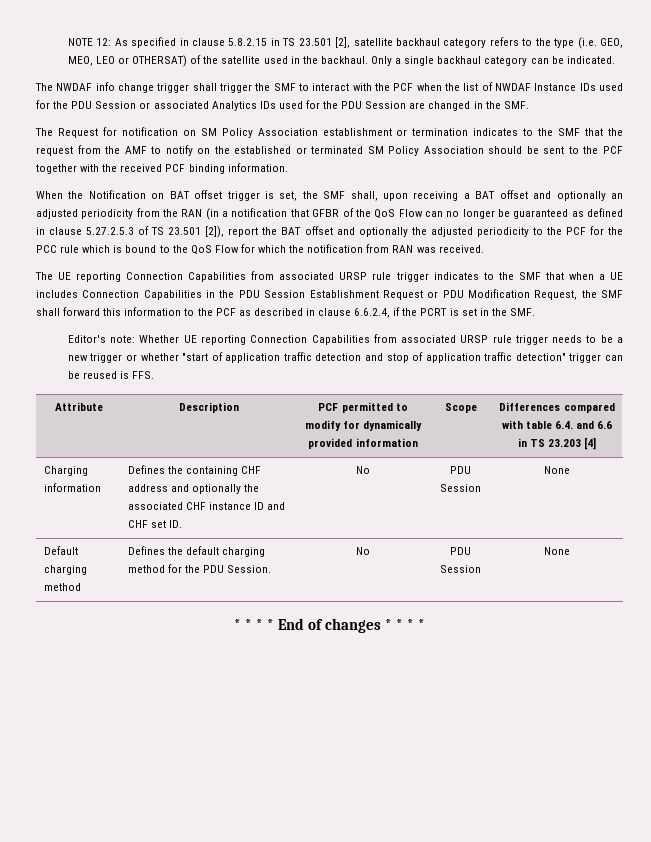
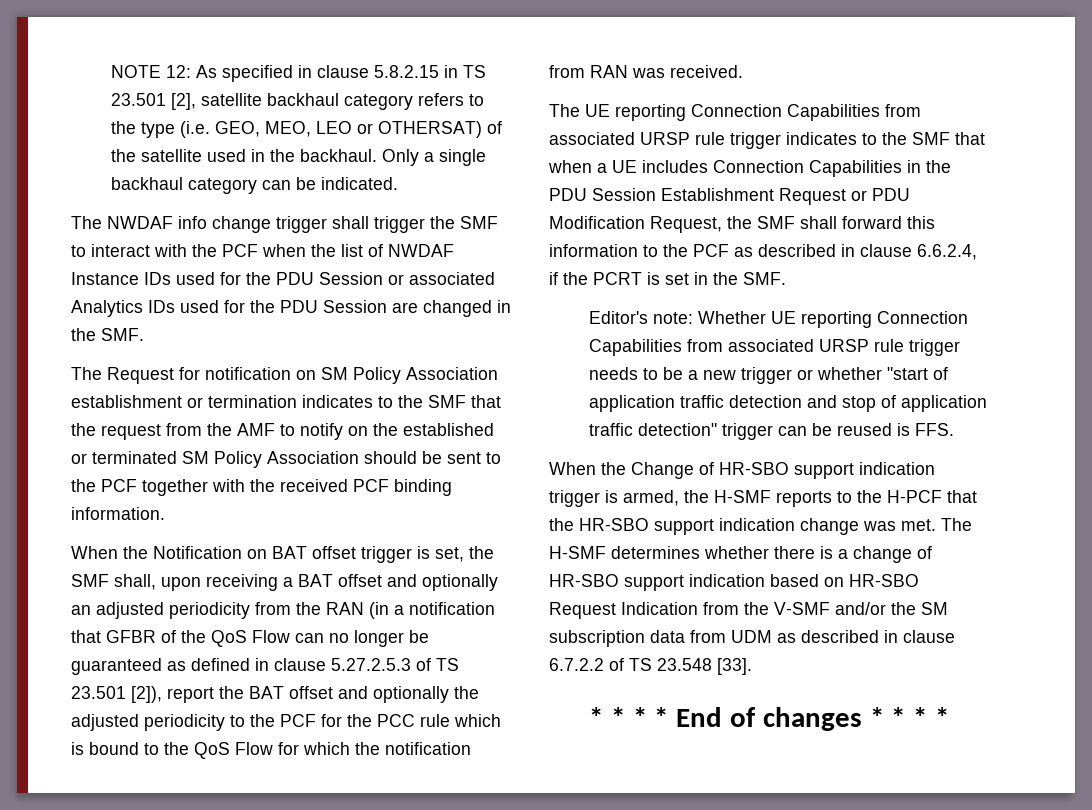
- Attribute | Description | PCF permitted to modify for dynamically provided information | Scope | Differences compared with table 6.4. and 6.6 in TS 23.203 [4]
- Charging information | Defines the containing CHF address and optionally the associated CHF instance ID and CHF set ID. | No | PDU Session | None
- Default charging method | Defines the default charging method for the PDU Session. | No | PDU Session | None
+ When the Change of HR-SBO support indication trigger is armed, the H-SMF reports to the H-PCF that the HR-SBO support indication change was met. The H-SMF determines whether there is a change of HR-SBO support indication based on HR-SBO Request Indication from the V-SMF and/or the SM subscription data from UDM as described in clause 6.7.2.2 of TS 23.548 [33].

